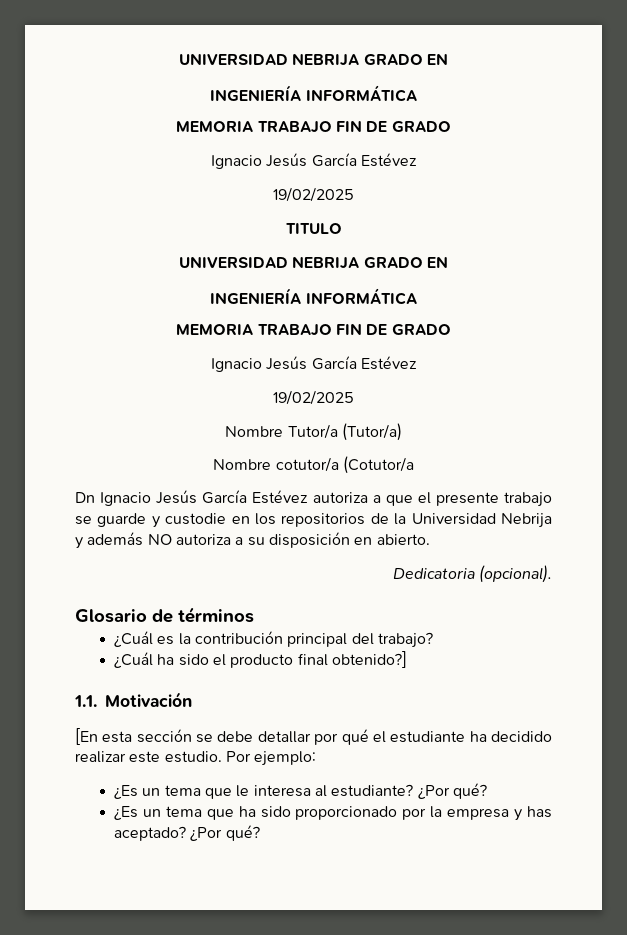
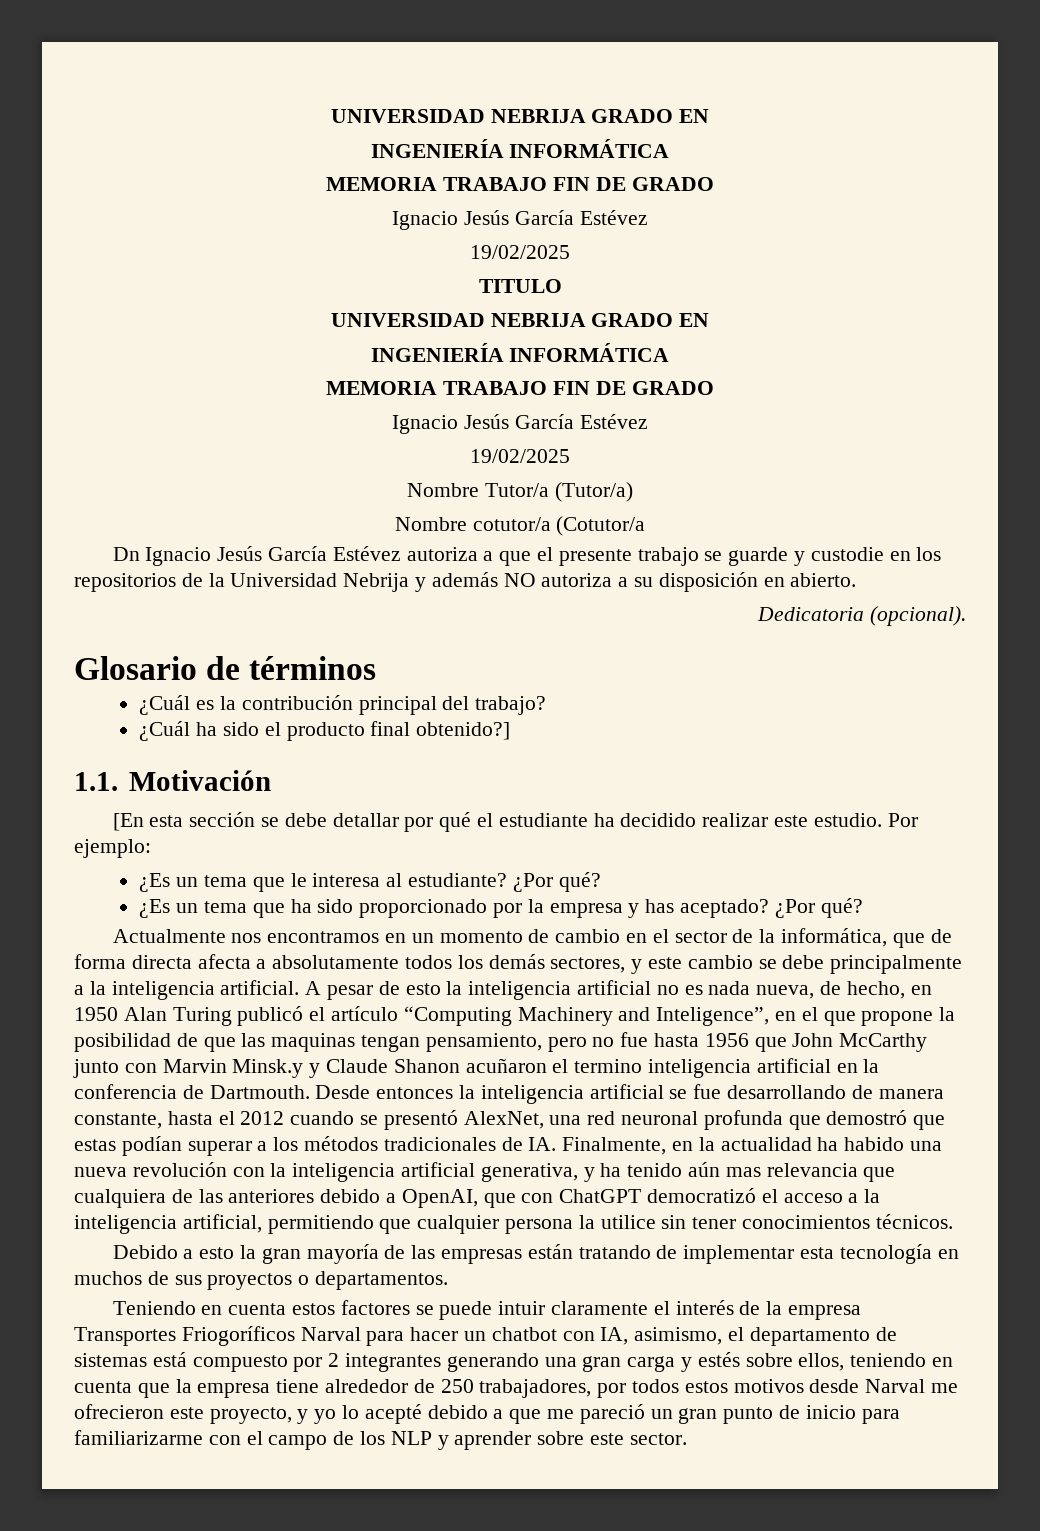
+ Actualmente nos encontramos en un momento de cambio en el sector de la informática, que de forma directa afecta a absolutamente todos los demás sectores, y este cambio se debe principalmente a la inteligencia artificial. A pesar de esto la inteligencia artificial no es nada nueva, de hecho, en 1950 Alan Turing publicó el artículo “Computing Machinery and Inteligence”, en el que propone la posibilidad de que las maquinas tengan pensamiento, pero no fue hasta 1956 que John McCarthy junto con Marvin Minsk.y y Claude Shanon acuñaron el termino inteligencia artificial en la conferencia de Dartmouth. Desde entonces la inteligencia artificial se fue desarrollando de manera constante, hasta el 2012 cuando se presentó AlexNet, una red neuronal profunda que demostró que estas podían superar a los métodos tradicionales de IA. Finalmente, en la actualidad ha habido una nueva revolución con la inteligencia artificial generativa, y ha tenido aún mas relevancia que cualquiera de las anteriores debido a OpenAI, que con ChatGPT democratizó el acceso a la inteligencia artificial, permitiendo que cualquier persona la utilice sin tener conocimientos técnicos.
+ Debido a esto la gran mayoría de las empresas están tratando de implementar esta tecnología en muchos de sus proyectos o departamentos.
+ Teniendo en cuenta estos factores se puede intuir claramente el interés de la empresa Transportes Friogoríficos Narval para hacer un chatbot con IA, asimismo, el departamento de sistemas está compuesto por 2 integrantes generando una gran carga y estés sobre ellos, teniendo en cuenta que la empresa tiene alrededor de 250 trabajadores, por todos estos motivos desde Narval me ofrecieron este proyecto, y yo lo acepté debido a que me pareció un gran punto de inicio para familiarizarme con el campo de los NLP y aprender sobre este sector.

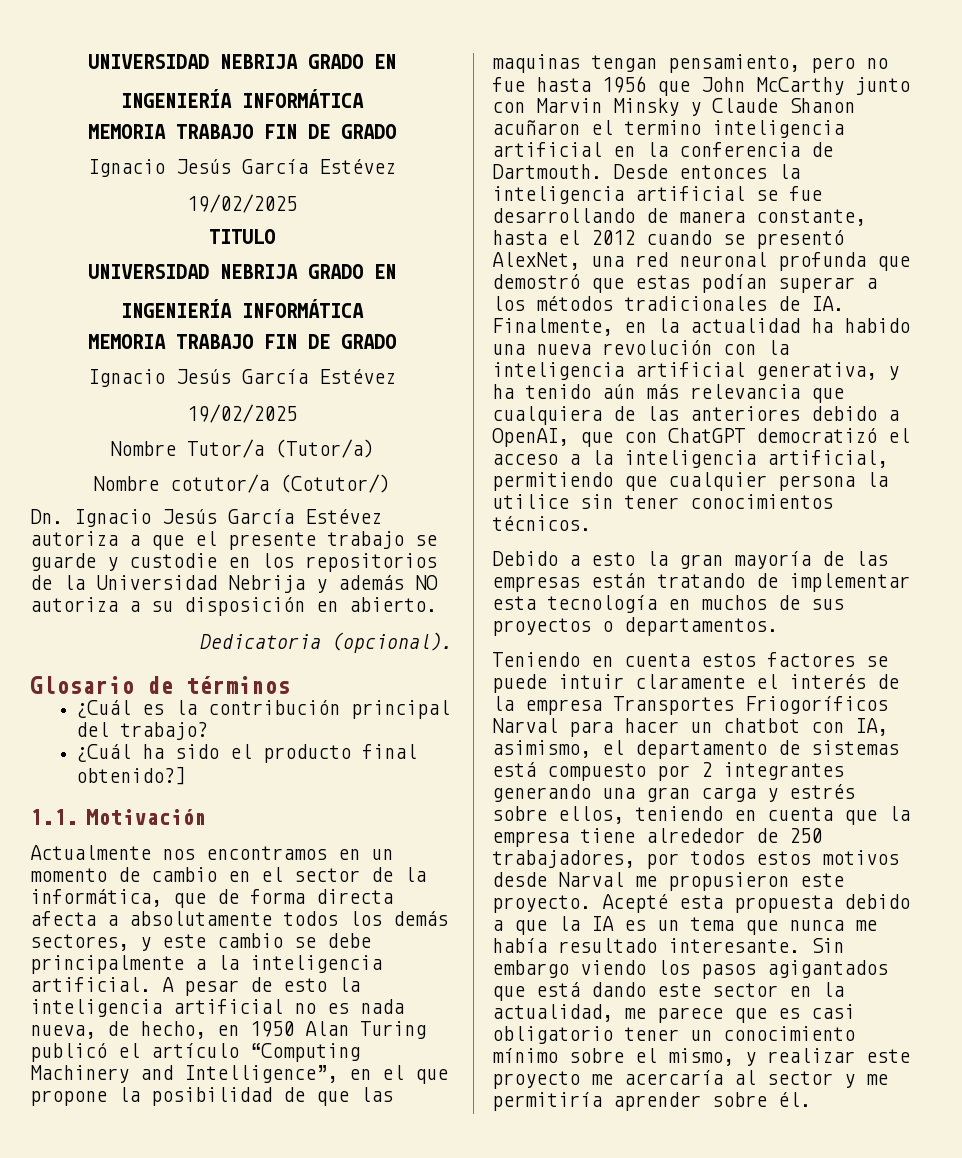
- Nombre cotutor/a (Cotutor/a
- Dn Ignacio Jesús García Estévez autoriza a que el presente trabajo se guarde y custodie en los repositorios de la Universidad Nebrija y además NO autoriza a su disposición en abierto.
+ Nombre cotutor/a (Cotutor/)
+ Dn. Ignacio Jesús García Estévez autoriza a que el presente trabajo se guarde y custodie en los repositorios de la Universidad Nebrija y además NO autoriza a su disposición en abierto.
- [En esta sección se debe detallar por qué el estudiante ha decidido realizar este estudio. Por ejemplo:
- ¿Es un tema que le interesa al estudiante? ¿Por qué?
- ¿Es un tema que ha sido proporcionado por la empresa y has aceptado? ¿Por qué?
- A pesar de esto la inteligencia artificial no es nada nueva, de hecho, en 1950 Alan Turing publicó el artículo “Computing Machinery and Inteligence”, en el que propone la posibilidad de que las maquinas tengan pensamiento, pero no fue hasta 1956 que John McCarthy junto con Marvin Minsk.y y Claude Shanon acuñaron el termino inteligencia artificial en la conferencia de Dartmouth.
+ A pesar de esto la inteligencia artificial no es nada nueva, de hecho, en 1950 Alan Turing publicó el artículo “Computing Machinery and Intelligence”, en el que propone la posibilidad de que las maquinas tengan pensamiento, pero no fue hasta 1956 que John McCarthy junto con Marvin Minsky y Claude Shanon acuñaron el termino inteligencia artificial en la conferencia de Dartmouth.
- Desde entonces la inteligencia artificial se fue desarrollando de manera constante, hasta el 2012 cuando se presentó AlexNet, una red neuronal profunda que demostró que estas podían superar a los métodos tradicionales de IA. Finalmente, en la actualidad ha habido una nueva revolución con la inteligencia artificial generativa, y ha tenido aún mas relevancia que cualquiera de las anteriores debido a OpenAI, que con ChatGPT democratizó el acceso a la inteligencia artificial, permitiendo que cualquier persona la utilice sin tener conocimientos técnicos.
+ Desde entonces la inteligencia artificial se fue desarrollando de manera constante, hasta el 2012 cuando se presentó AlexNet, una red neuronal profunda que demostró que estas podían superar a los métodos tradicionales de IA. Finalmente, en la actualidad ha habido una nueva revolución con la inteligencia artificial generativa, y ha tenido aún más relevancia que cualquiera de las anteriores debido a OpenAI, que con ChatGPT democratizó el acceso a la inteligencia artificial, permitiendo que cualquier persona la utilice sin tener conocimientos técnicos.
- Teniendo en cuenta estos factores se puede intuir claramente el interés de la empresa Transportes Friogoríficos Narval para hacer un chatbot con IA, asimismo, el departamento de sistemas está compuesto por 2 integrantes generando una gran carga y estés sobre ellos, teniendo en cuenta que la empresa tiene alrededor de 250 trabajadores, por todos estos motivos desde Narval me ofrecieron este proyecto, y yo lo acepté debido a que me pareció un gran punto de inicio para familiarizarme con el campo de los NLP y aprender sobre este sector.
+ Teniendo en cuenta estos factores se puede intuir claramente el interés de la empresa Transportes Friogoríficos Narval para hacer un chatbot con IA, asimismo, el departamento de sistemas está compuesto por 2 integrantes generando una gran carga y estrés sobre ellos, teniendo en cuenta que la empresa tiene alrededor de 250 trabajadores, por todos estos motivos desde Narval me propusieron este proyecto. Acepté esta propuesta debido a que la IA es un tema que nunca me había resultado interesante. Sin embargo viendo los pasos agigantados que está dando este sector en la actualidad, me parece que es casi obligatorio tener un conocimiento mínimo sobre el mismo, y realizar este proyecto me acercaría al sector y me permitiría aprender sobre él.

